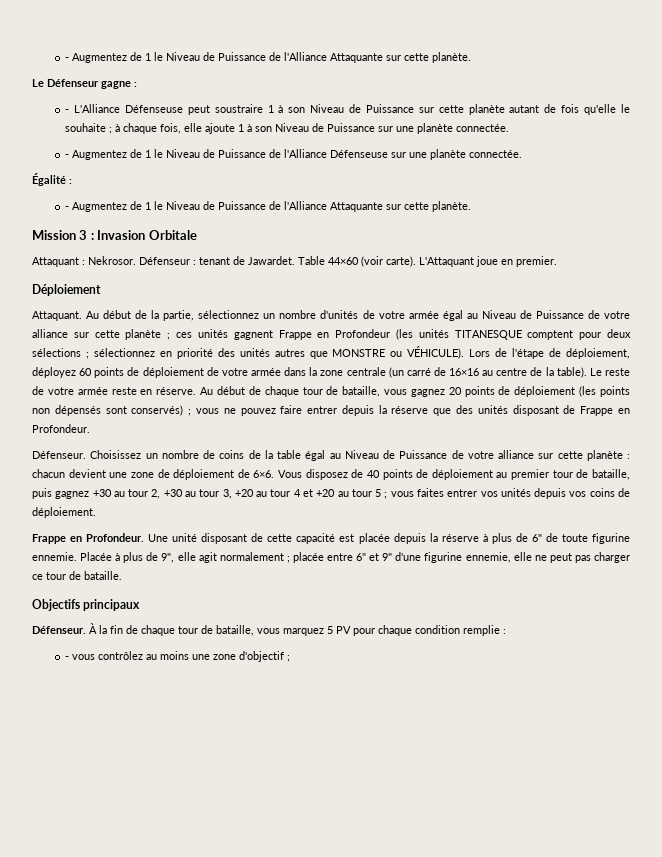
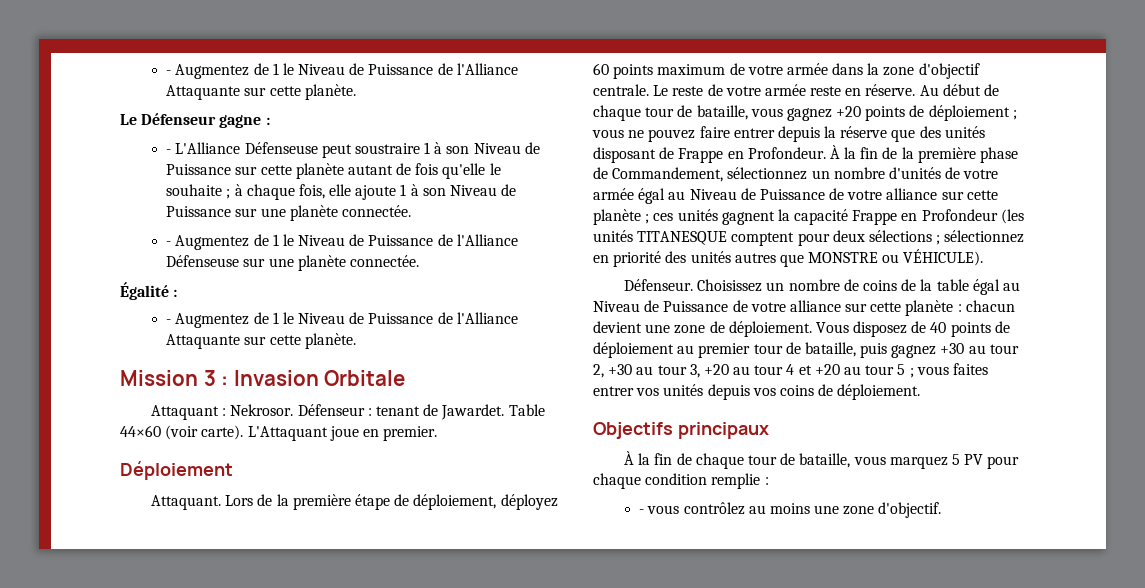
- Au début de la partie, sélectionnez un nombre d'unités de votre armée égal au Niveau de Puissance de votre alliance sur cette planète ; ces unités gagnent Frappe en Profondeur (les unités TITANESQUE comptent pour deux sélections ; sélectionnez en priorité des unités autres que MONSTRE ou VÉHICULE). Lors de l'étape de déploiement, déployez 60 points de déploiement de votre armée dans la zone centrale (un carré de 16×16 au centre de la table). Le reste de votre armée reste en réserve. Au début de chaque tour de bataille, vous gagnez 20 points de déploiement (les points non dépensés sont conservés) ; vous ne pouvez faire entrer depuis la réserve que des unités disposant de Frappe en Profondeur.
+ Lors de la première étape de déploiement, déployez 60 points maximum de votre armée dans la zone d'objectif centrale. Le reste de votre armée reste en réserve. Au début de chaque tour de bataille, vous gagnez +20 points de déploiement ; vous ne pouvez faire entrer depuis la réserve que des unités disposant de Frappe en Profondeur. À la fin de la première phase de Commandement, sélectionnez un nombre d'unités de votre armée égal au Niveau de Puissance de votre alliance sur cette planète ; ces unités gagnent la capacité Frappe en Profondeur (les unités TITANESQUE comptent pour deux sélections ; sélectionnez en priorité des unités autres que MONSTRE ou VÉHICULE).
- Choisissez un nombre de coins de la table égal au Niveau de Puissance de votre alliance sur cette planète : chacun devient une zone de déploiement de 6×6.
+ Choisissez un nombre de coins de la table égal au Niveau de Puissance de votre alliance sur cette planète : chacun devient une zone de déploiement.
- Frappe en Profondeur. Une unité disposant de cette capacité est placée depuis la réserve à plus de 6" de toute figurine ennemie. Placée à plus de 9", elle agit normalement ; placée entre 6" et 9" d'une figurine ennemie, elle ne peut pas charger ce tour de bataille.
  Objectifs principaux
- Défenseur. À la fin de chaque tour de bataille, vous marquez 5 PV pour chaque condition remplie :
+ À la fin de chaque tour de bataille, vous marquez 5 PV pour chaque condition remplie :
- - vous contrôlez au moins une zone d'objectif ;
+ - vous contrôlez au moins une zone d'objectif.

